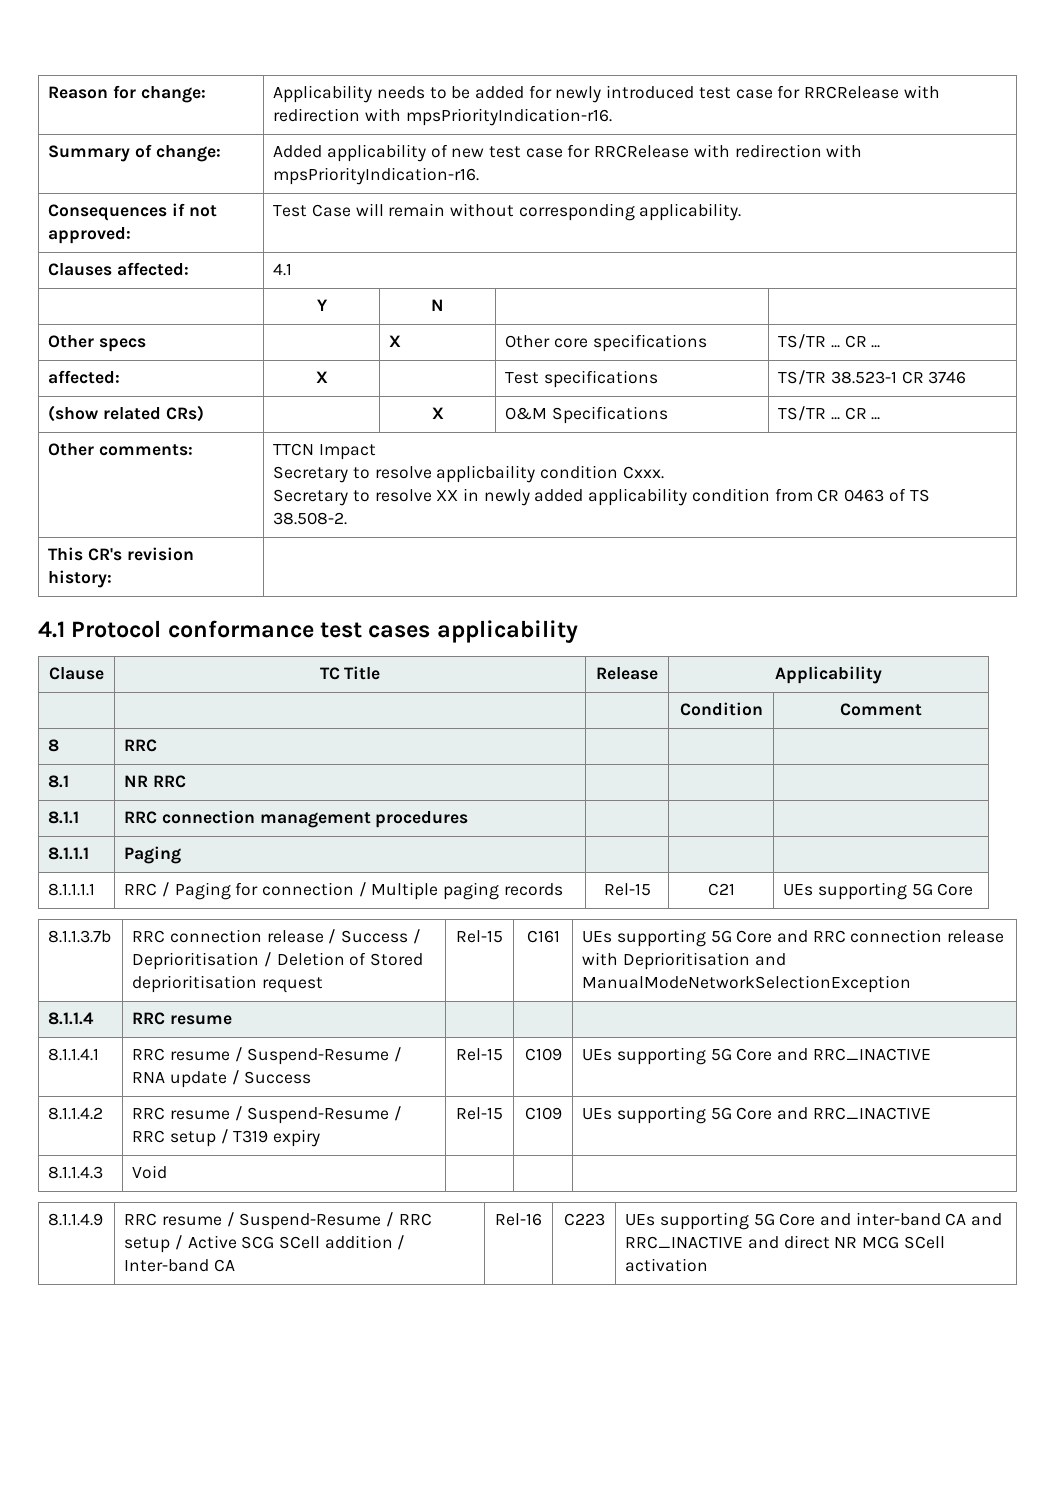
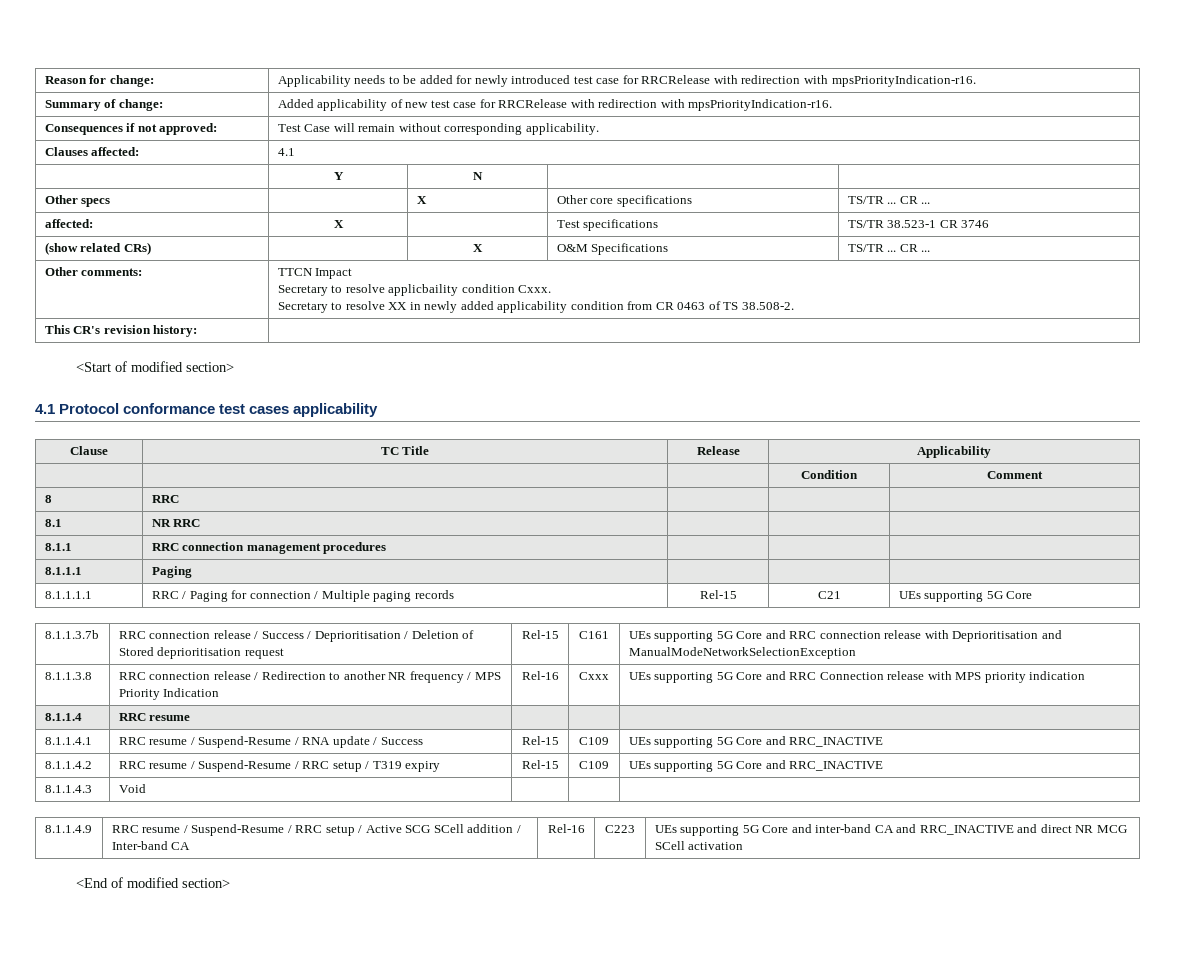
+ <Start of modified section>
+ 8.1.1.3.8 | RRC connection release / Redirection to another NR frequency / MPS Priority Indication | Rel-16 | Cxxx | UEs supporting 5G Core and RRC Connection release with MPS priority indication
+ <End of modified section>

